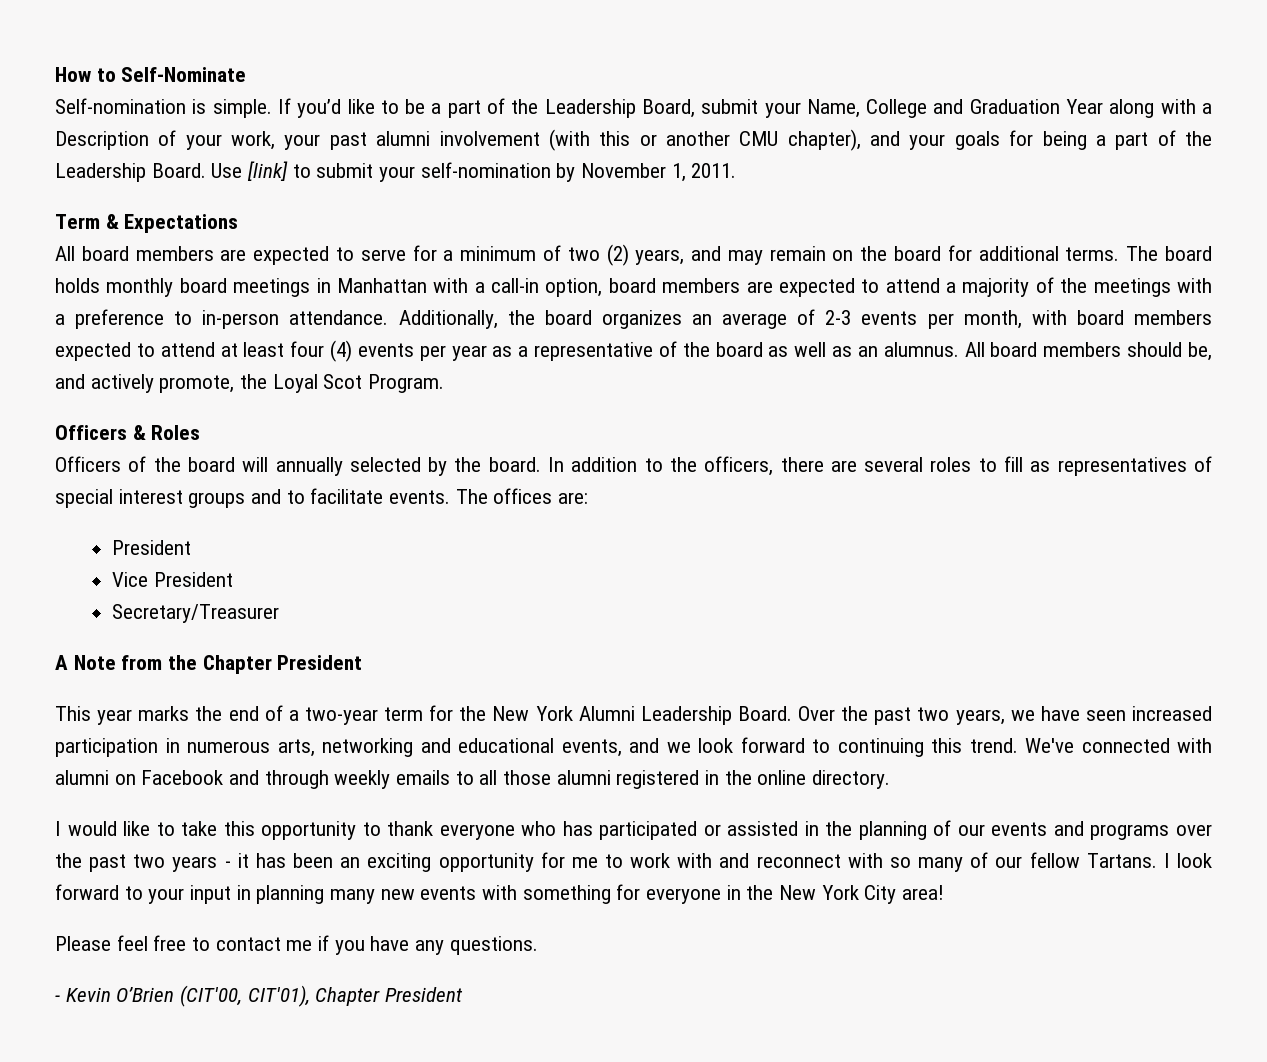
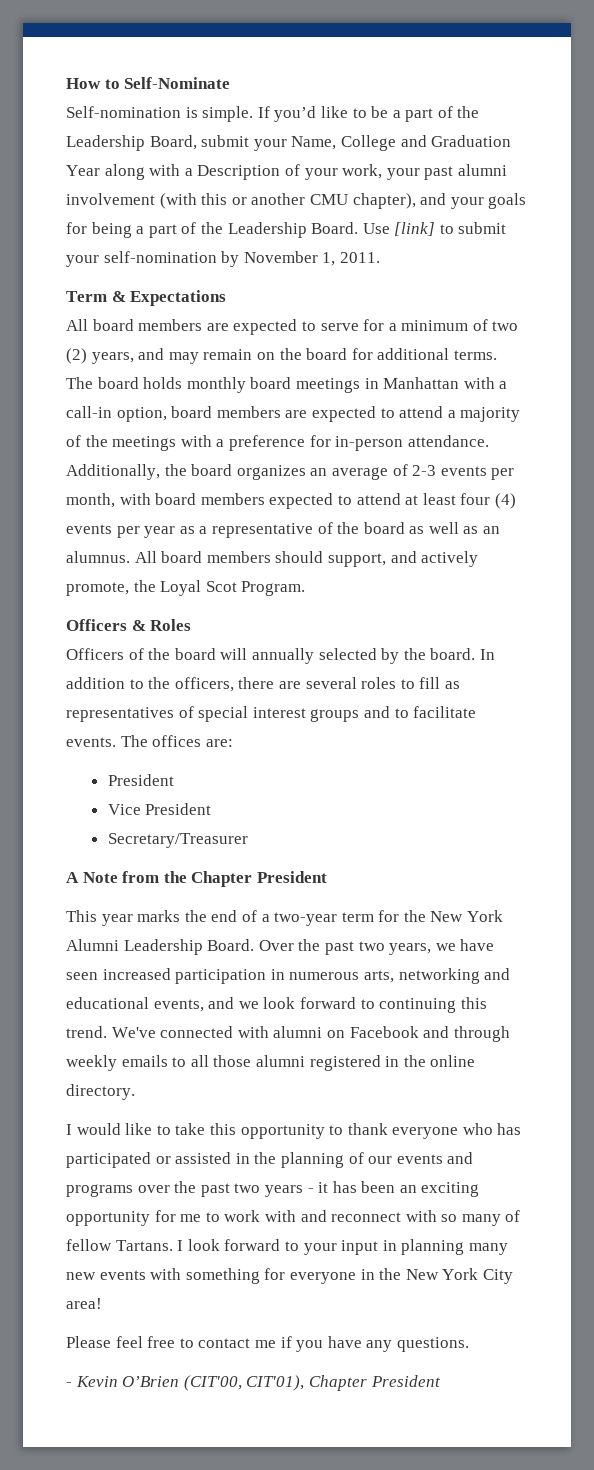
- The board holds monthly board meetings in Manhattan with a call-in option, board members are expected to attend a majority of the meetings with a preference to in-person attendance.
+ The board holds monthly board meetings in Manhattan with a call-in option, board members are expected to attend a majority of the meetings with a preference for in-person attendance.
- All board members should be, and actively promote, the Loyal Scot Program.
+ All board members should support, and actively promote, the Loyal Scot Program.
- I would like to take this opportunity to thank everyone who has participated or assisted in the planning of our events and programs over the past two years - it has been an exciting opportunity for me to work with and reconnect with so many of our fellow Tartans.
+ I would like to take this opportunity to thank everyone who has participated or assisted in the planning of our events and programs over the past two years - it has been an exciting opportunity for me to work with and reconnect with so many of fellow Tartans.

